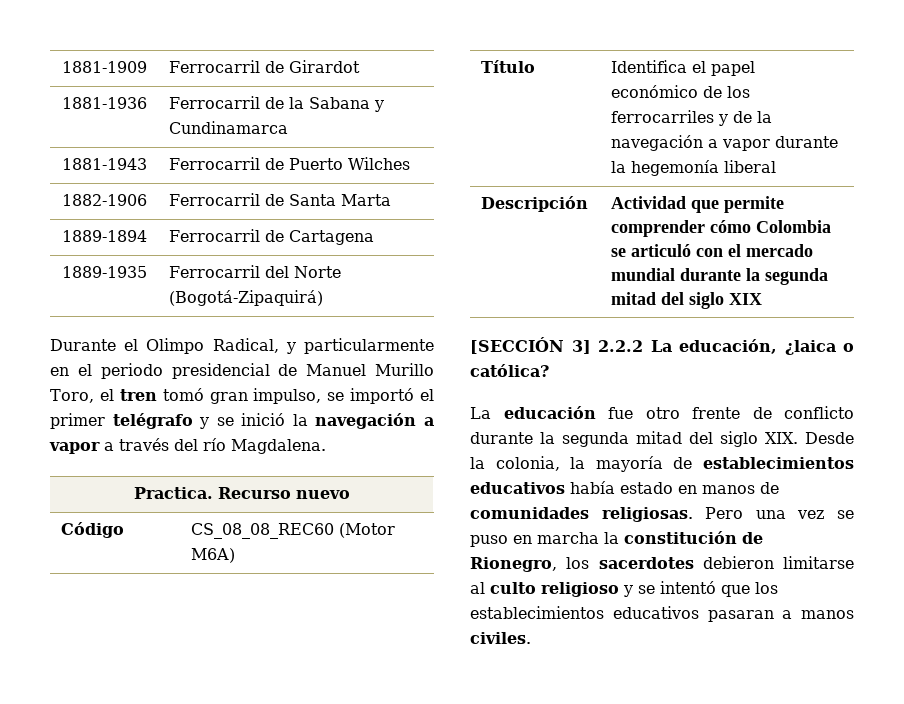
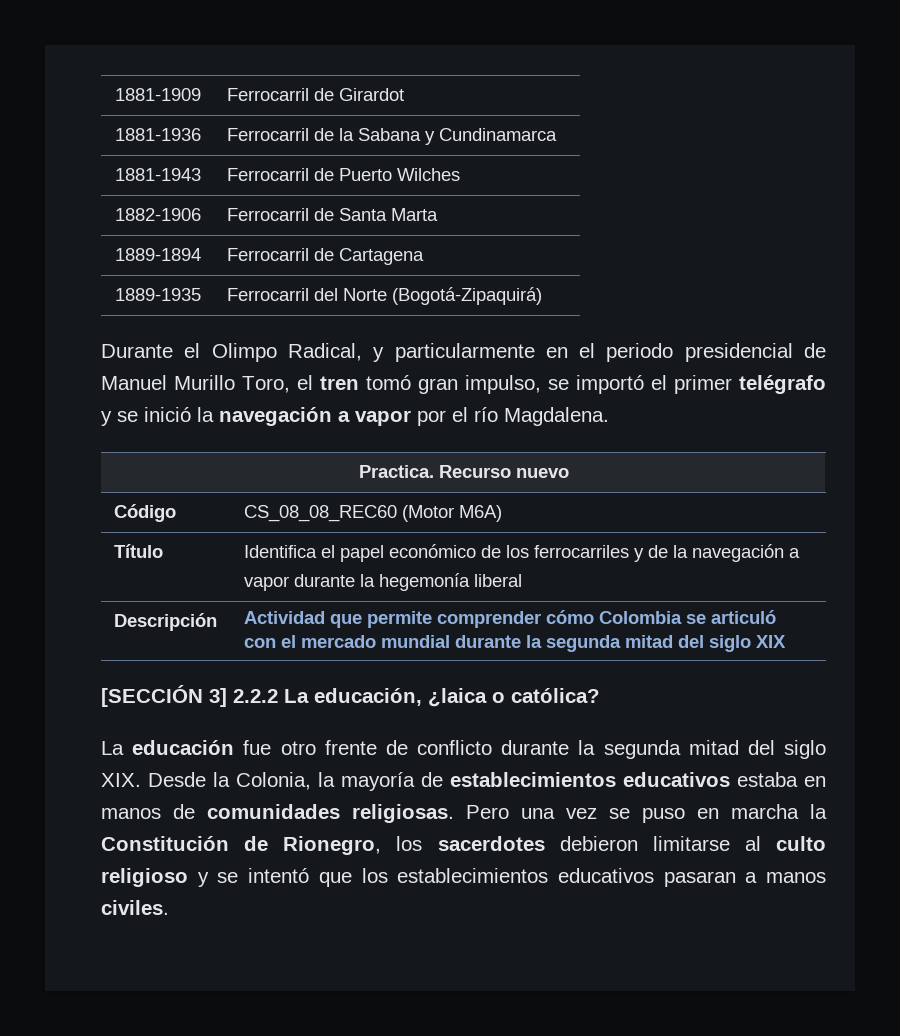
- Durante el Olimpo Radical, y particularmente en el periodo presidencial de Manuel Murillo Toro, el tren tomó gran impulso, se importó el primer telégrafo y se inició la navegación a vapor a través del río Magdalena.
+ Durante el Olimpo Radical, y particularmente en el periodo presidencial de Manuel Murillo Toro, el tren tomó gran impulso, se importó el primer telégrafo y se inició la navegación a vapor por el río Magdalena.
- La educación fue otro frente de conflicto durante la segunda mitad del siglo XIX. Desde la colonia, la mayoría de establecimientos educativos había estado en manos de comunidades religiosas.
+ La educación fue otro frente de conflicto durante la segunda mitad del siglo XIX. Desde la Colonia, la mayoría de establecimientos educativos estaba en manos de comunidades religiosas.
- Pero una vez se puso en marcha la constitución de Rionegro, los sacerdotes debieron limitarse al culto religioso y se intentó que los establecimientos educativos pasaran a manos civiles.
+ Pero una vez se puso en marcha la Constitución de Rionegro, los sacerdotes debieron limitarse al culto religioso y se intentó que los establecimientos educativos pasaran a manos civiles.

